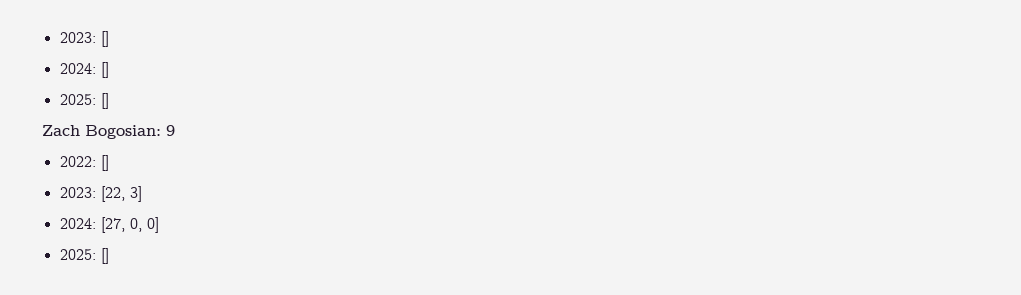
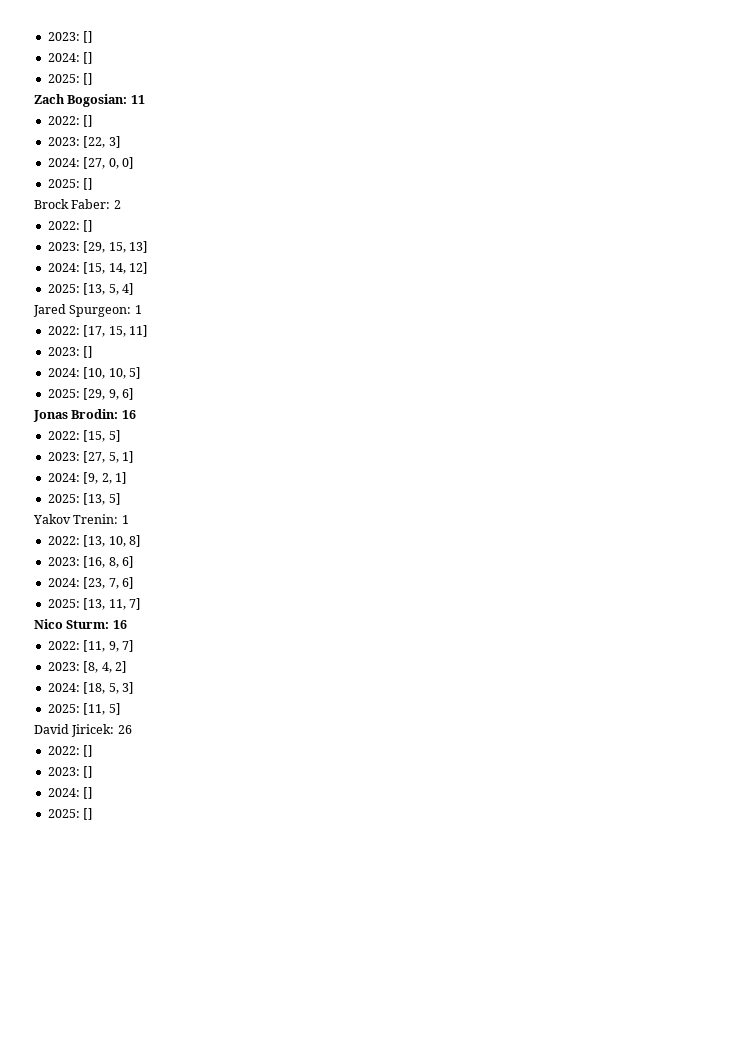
- Zach Bogosian: 9
+ Zach Bogosian: 11
+ Brock Faber: 2
+ 2022: []
+ 2023: [29, 15, 13]
+ 2024: [15, 14, 12]
+ 2025: [13, 5, 4]
+ Jared Spurgeon: 1
+ 2022: [17, 15, 11]
+ 2023: []
+ 2024: [10, 10, 5]
+ 2025: [29, 9, 6]
+ Jonas Brodin: 16
+ 2022: [15, 5]
+ 2023: [27, 5, 1]
+ 2024: [9, 2, 1]
+ 2025: [13, 5]
+ Yakov Trenin: 1
+ 2022: [13, 10, 8]
+ 2023: [16, 8, 6]
+ 2024: [23, 7, 6]
+ 2025: [13, 11, 7]
+ Nico Sturm: 16
+ 2022: [11, 9, 7]
+ 2023: [8, 4, 2]
+ 2024: [18, 5, 3]
+ 2025: [11, 5]
+ David Jiricek: 26
+ 2022: []
+ 2023: []
+ 2024: []
+ 2025: []

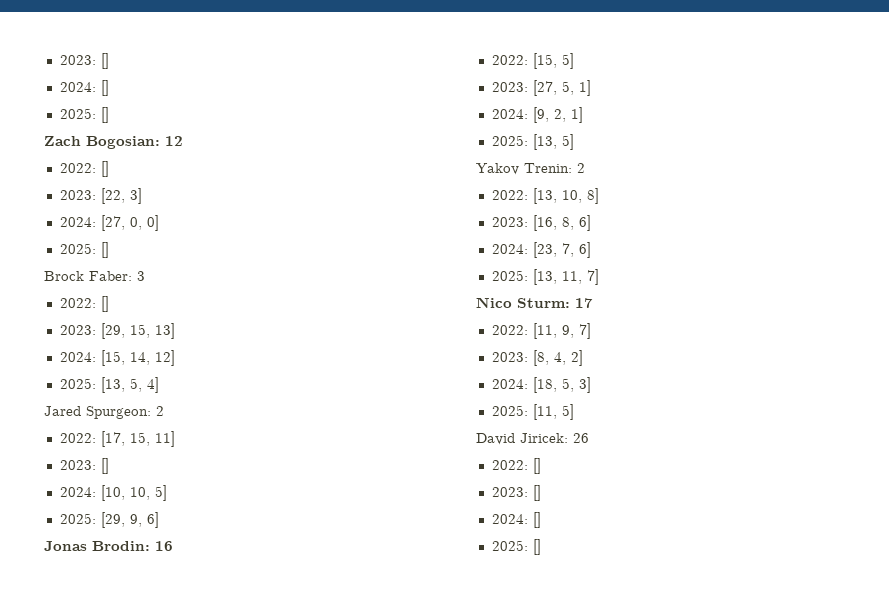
- Zach Bogosian: 11
+ Zach Bogosian: 12
- Brock Faber: 2
+ Brock Faber: 3
- Jared Spurgeon: 1
+ Jared Spurgeon: 2
- Yakov Trenin: 1
+ Yakov Trenin: 2
- Nico Sturm: 16
+ Nico Sturm: 17

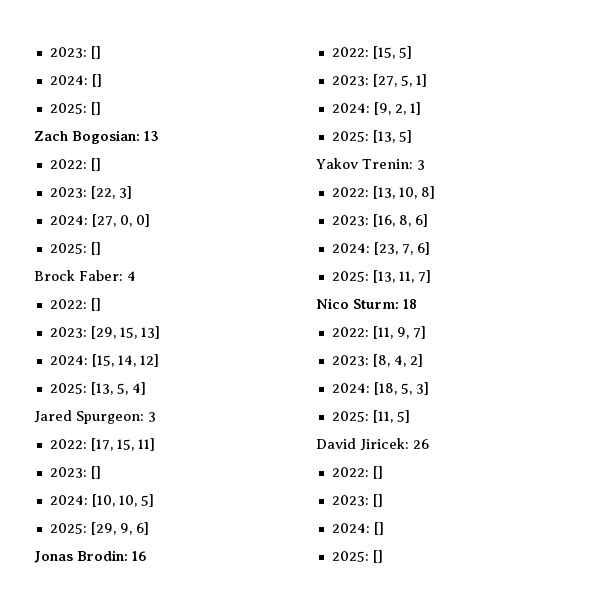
- Zach Bogosian: 12
+ Zach Bogosian: 13
- Brock Faber: 3
+ Brock Faber: 4
- Jared Spurgeon: 2
+ Jared Spurgeon: 3
- Yakov Trenin: 2
+ Yakov Trenin: 3
- Nico Sturm: 17
+ Nico Sturm: 18

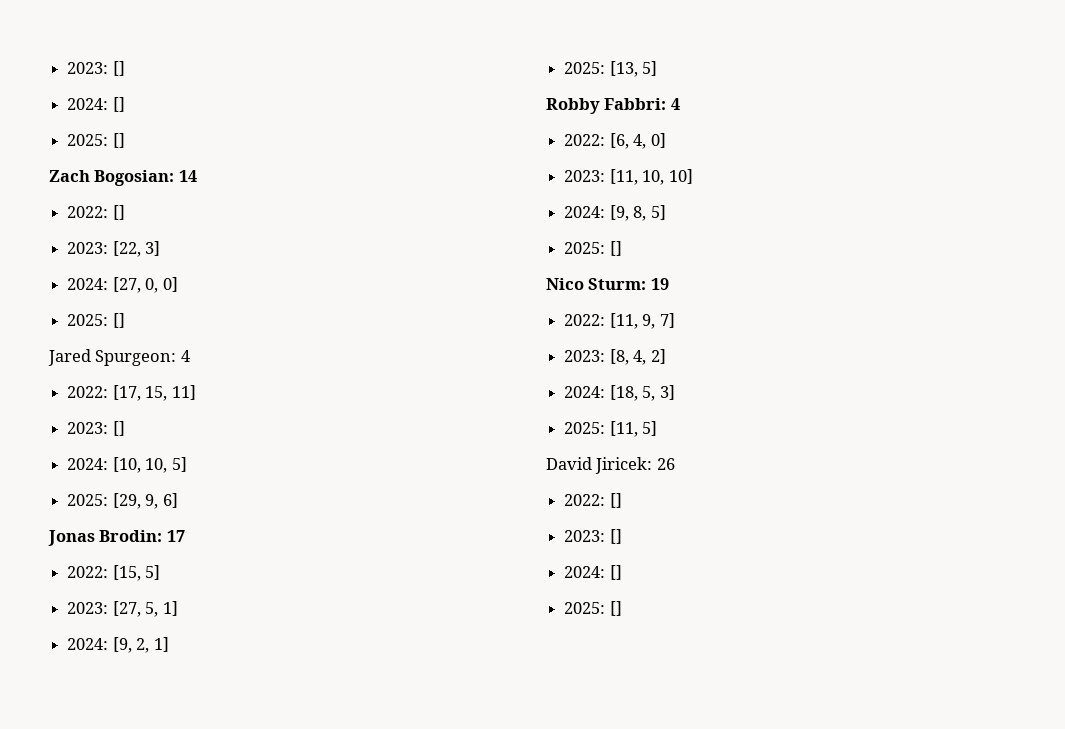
- Zach Bogosian: 13
+ Zach Bogosian: 14
- Brock Faber: 4
- 2022: []
- 2023: [29, 15, 13]
- 2024: [15, 14, 12]
- 2025: [13, 5, 4]
- Jared Spurgeon: 3
+ Jared Spurgeon: 4
- Jonas Brodin: 16
+ Jonas Brodin: 17
- Yakov Trenin: 3
- 2022: [13, 10, 8]
- 2023: [16, 8, 6]
- 2024: [23, 7, 6]
- 2025: [13, 11, 7]
+ Robby Fabbri: 4
+ 2022: [6, 4, 0]
+ 2023: [11, 10, 10]
+ 2024: [9, 8, 5]
+ 2025: []
- Nico Sturm: 18
+ Nico Sturm: 19

